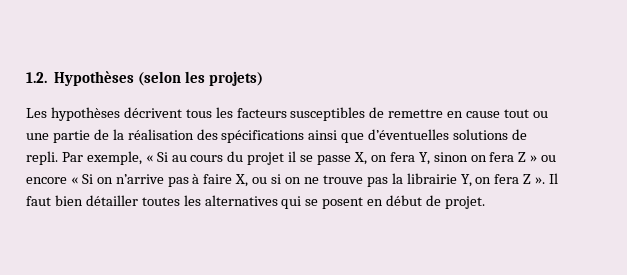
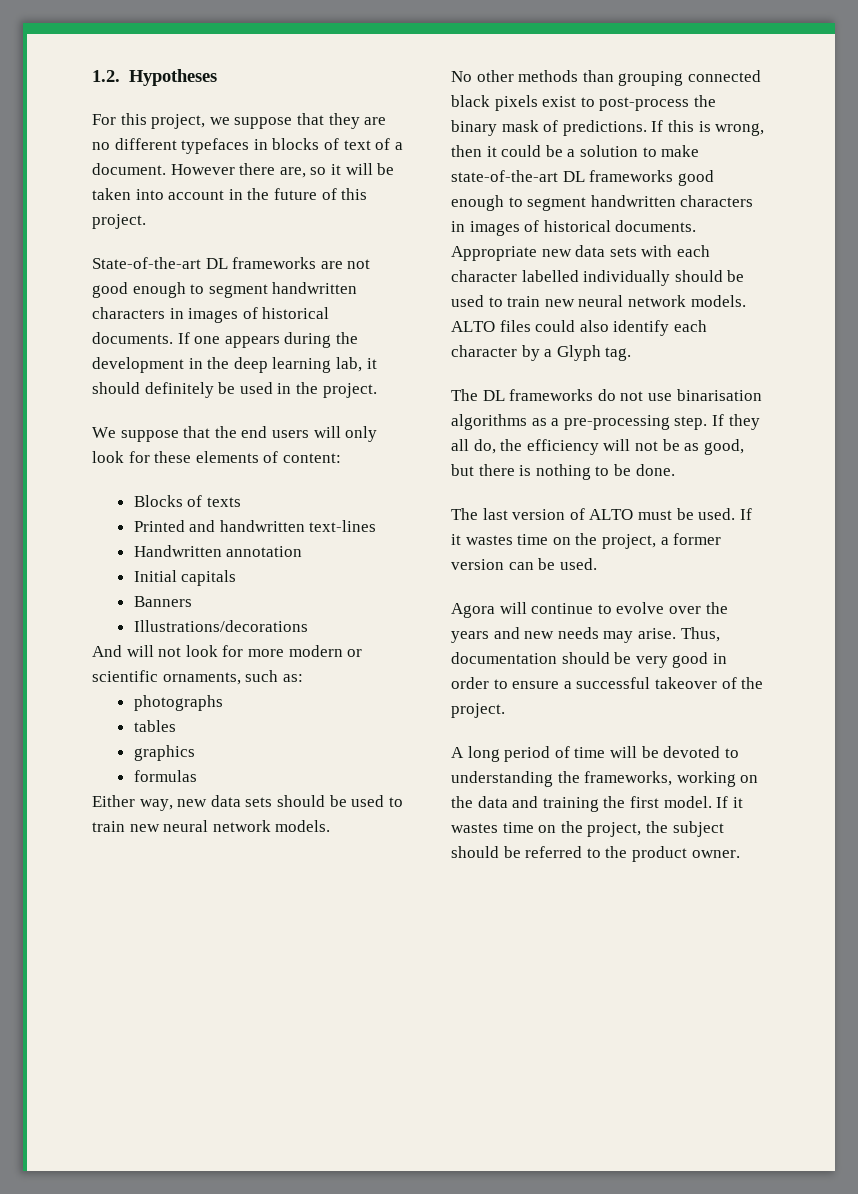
- 1.2. Hypothèses (selon les projets)
- Les hypothèses décrivent tous les facteurs susceptibles de remettre en cause tout ou une partie de la réalisation des spécifications ainsi que d’éventuelles solutions de repli. Par exemple, « Si au cours du projet il se passe X, on fera Y, sinon on fera Z » ou encore « Si on n’arrive pas à faire X, ou si on ne trouve pas la librairie Y, on fera Z ». Il faut bien détailler toutes les alternatives qui se posent en début de projet.
+ 1.2. Hypotheses
+ For this project, we suppose that they are no different typefaces in blocks of text of a document. However there are, so it will be taken into account in the future of this project.
+ State-of-the-art DL frameworks are not good enough to segment handwritten characters in images of historical documents. If one appears during the development in the deep learning lab, it should definitely be used in the project.
+ We suppose that the end users will only look for these elements of content:
+ Blocks of texts
+ Printed and handwritten text-lines
+ Handwritten annotation
+ Initial capitals
+ Banners
+ Illustrations/decorations
+ And will not look for more modern or scientific ornaments, such as:
+ photographs
+ tables
+ graphics
+ formulas
+ Either way, new data sets should be used to train new neural network models.
+ No other methods than grouping connected black pixels exist to post-process the binary mask of predictions. If this is wrong, then it could be a solution to make state-of-the-art DL frameworks good enough to segment handwritten characters in images of historical documents. Appropriate new data sets with each character labelled individually should be used to train new neural network models. ALTO files could also identify each character by a Glyph tag.
+ The DL frameworks do not use binarisation algorithms as a pre-processing step. If they all do, the efficiency will not be as good, but there is nothing to be done.
+ The last version of ALTO must be used. If it wastes time on the project, a former version can be used.
+ Agora will continue to evolve over the years and new needs may arise. Thus, documentation should be very good in order to ensure a successful takeover of the project.
+ A long period of time will be devoted to understanding the frameworks, working on the data and training the first model. If it wastes time on the project, the subject should be referred to the product owner.

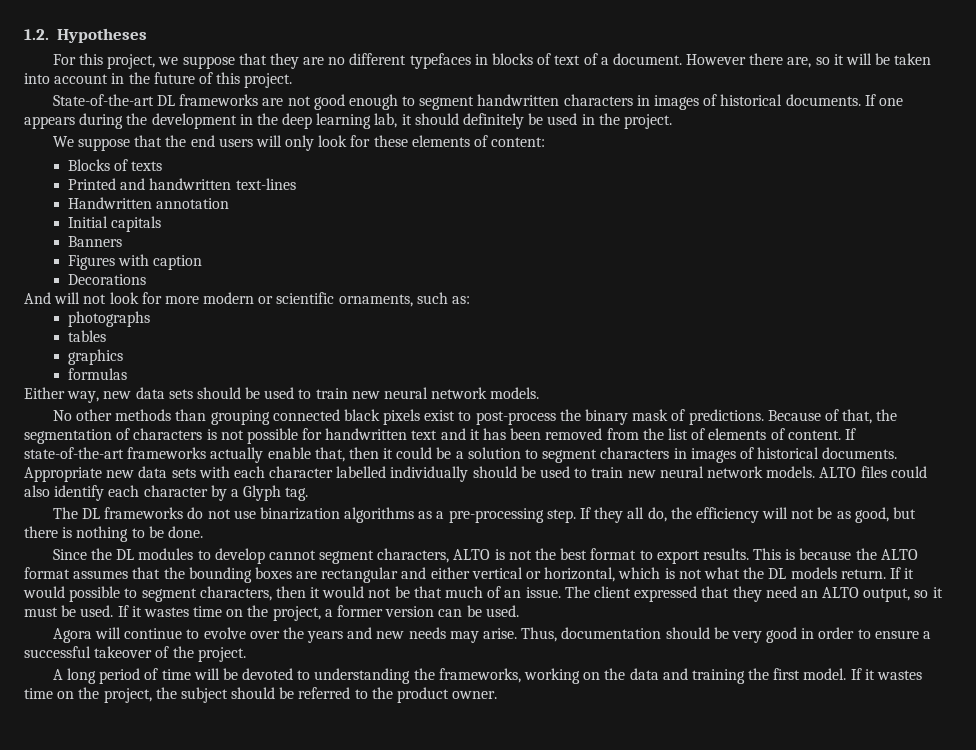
- Illustrations/decorations
+ Figures with caption
+ Decorations
- If this is wrong, then it could be a solution to make state-of-the-art DL frameworks good enough to segment handwritten characters in images of historical documents.
+ Because of that, the segmentation of characters is not possible for handwritten text and it has been removed from the list of elements of content. If state-of-the-art frameworks actually enable that, then it could be a solution to segment characters in images of historical documents.
- The DL frameworks do not use binarisation algorithms as a pre-processing step.
+ The DL frameworks do not use binarization algorithms as a pre-processing step.
- The last version of ALTO must be used.
+ Since the DL modules to develop cannot segment characters, ALTO is not the best format to export results. This is because the ALTO format assumes that the bounding boxes are rectangular and either vertical or horizontal, which is not what the DL models return. If it would possible to segment characters, then it would not be that much of an issue. The client expressed that they need an ALTO output, so it must be used.

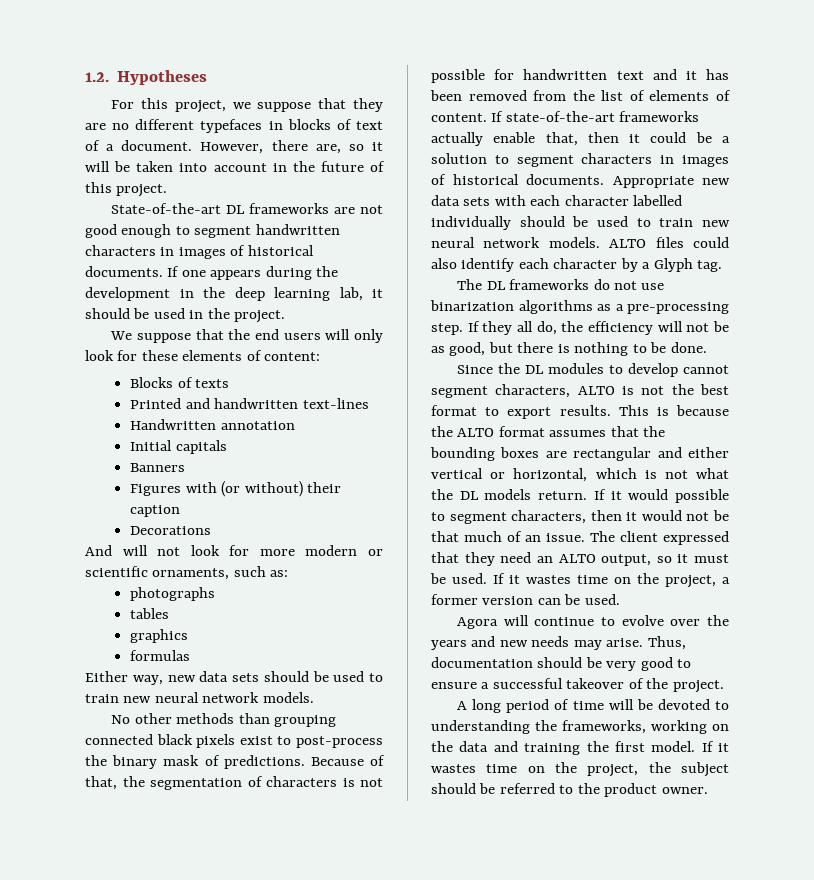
- However there are, so it will be taken into account in the future of this project.
+ However, there are, so it will be taken into account in the future of this project.
- If one appears during the development in the deep learning lab, it should definitely be used in the project.
+ If one appears during the development in the deep learning lab, it should be used in the project.
- Figures with caption
+ Figures with (or without) their caption
- Thus, documentation should be very good in order to ensure a successful takeover of the project.
+ Thus, documentation should be very good to ensure a successful takeover of the project.

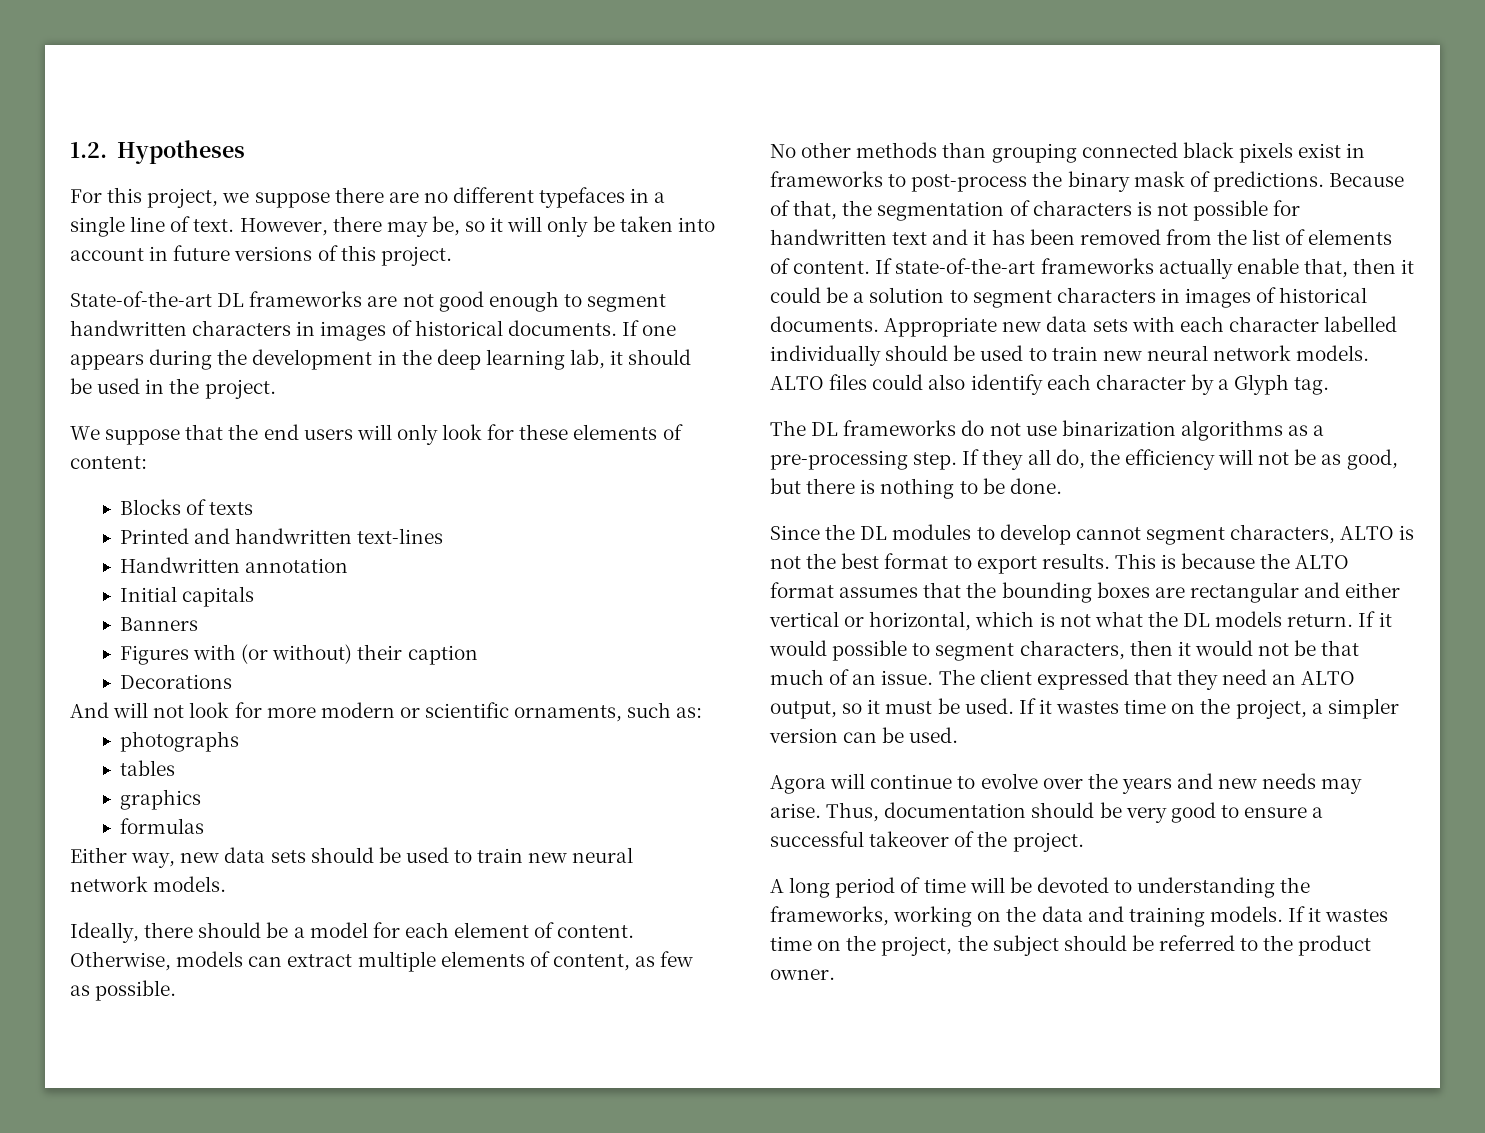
- For this project, we suppose that they are no different typefaces in blocks of text of a document. However, there are, so it will be taken into account in the future of this project.
+ For this project, we suppose there are no different typefaces in a single line of text. However, there may be, so it will only be taken into account in future versions of this project.
+ Ideally, there should be a model for each element of content. Otherwise, models can extract multiple elements of content, as few as possible.
- No other methods than grouping connected black pixels exist to post-process the binary mask of predictions.
+ No other methods than grouping connected black pixels exist in frameworks to post-process the binary mask of predictions.
- If it wastes time on the project, a former version can be used.
+ If it wastes time on the project, a simpler version can be used.
- A long period of time will be devoted to understanding the frameworks, working on the data and training the first model.
+ A long period of time will be devoted to understanding the frameworks, working on the data and training models.

